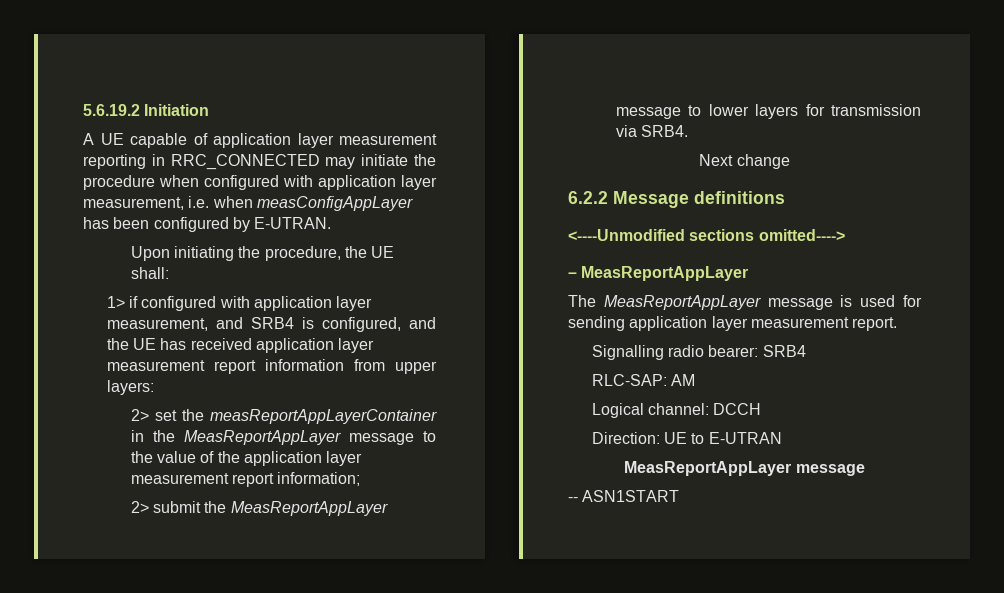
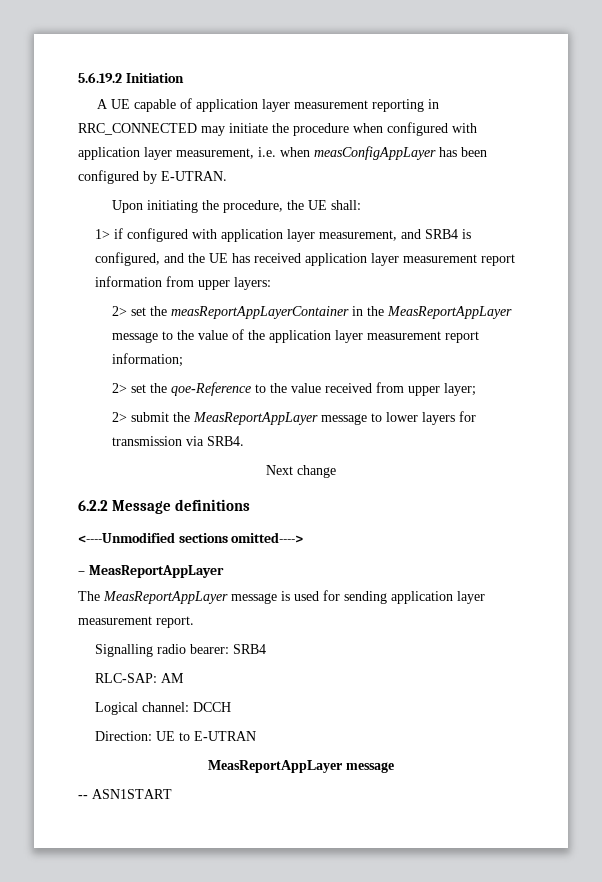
+ 2> set the qoe-Reference to the value received from upper layer;

